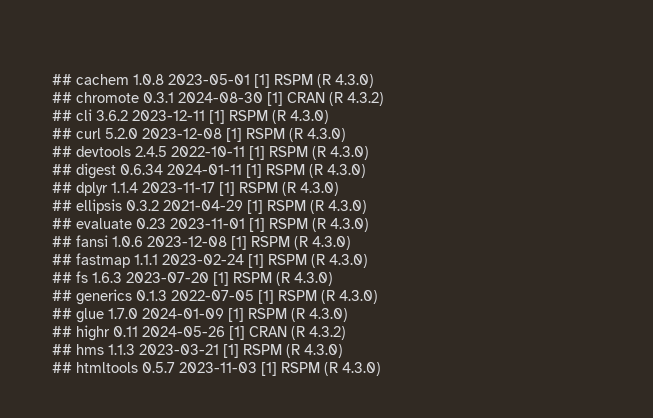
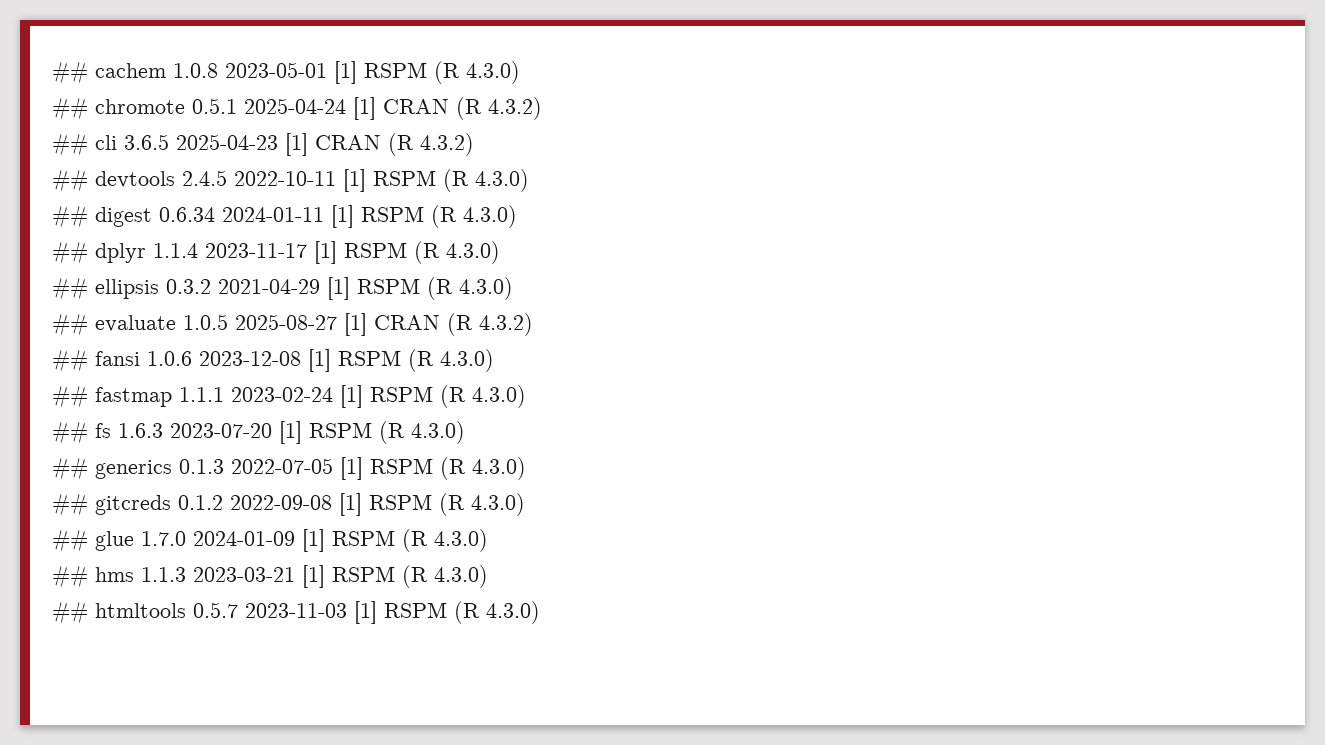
- ## chromote 0.3.1 2024-08-30 [1] CRAN (R 4.3.2)
+ ## chromote 0.5.1 2025-04-24 [1] CRAN (R 4.3.2)
- ## cli 3.6.2 2023-12-11 [1] RSPM (R 4.3.0)
- ## curl 5.2.0 2023-12-08 [1] RSPM (R 4.3.0)
+ ## cli 3.6.5 2025-04-23 [1] CRAN (R 4.3.2)
- ## evaluate 0.23 2023-11-01 [1] RSPM (R 4.3.0)
+ ## evaluate 1.0.5 2025-08-27 [1] CRAN (R 4.3.2)
+ ## gitcreds 0.1.2 2022-09-08 [1] RSPM (R 4.3.0)
- ## highr 0.11 2024-05-26 [1] CRAN (R 4.3.2)

